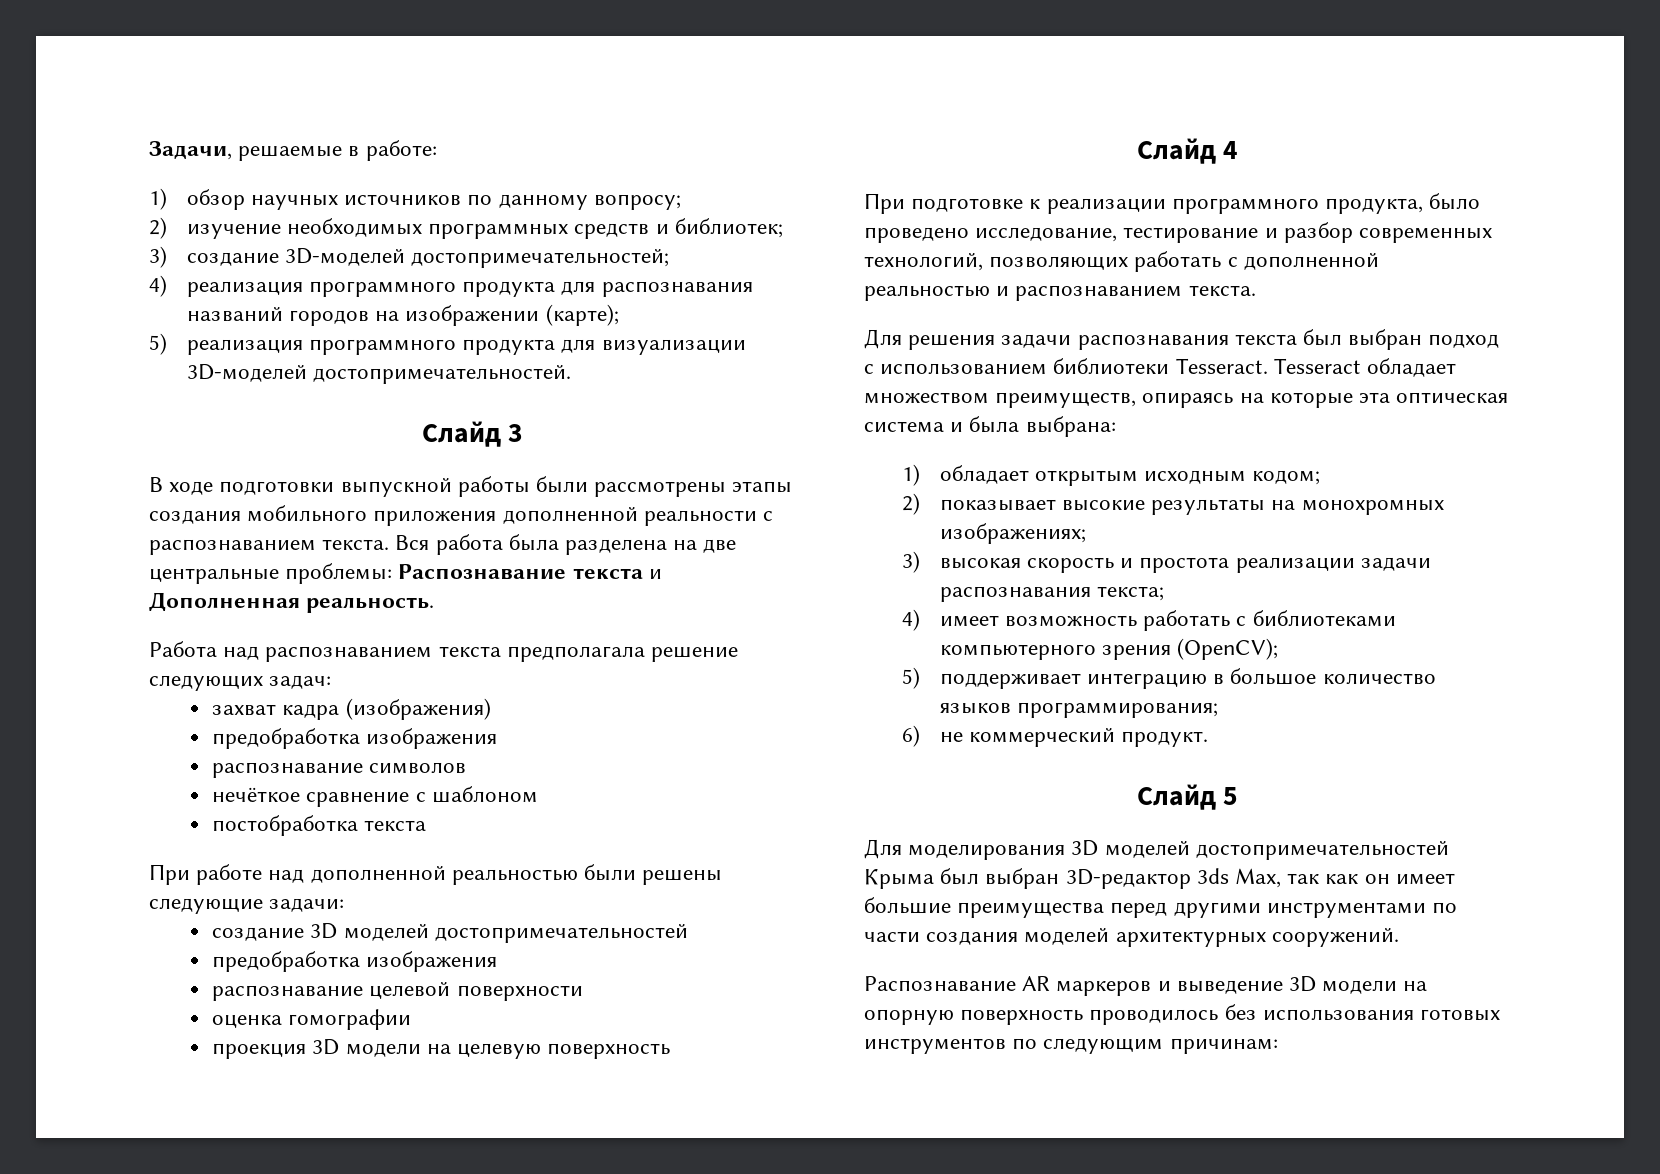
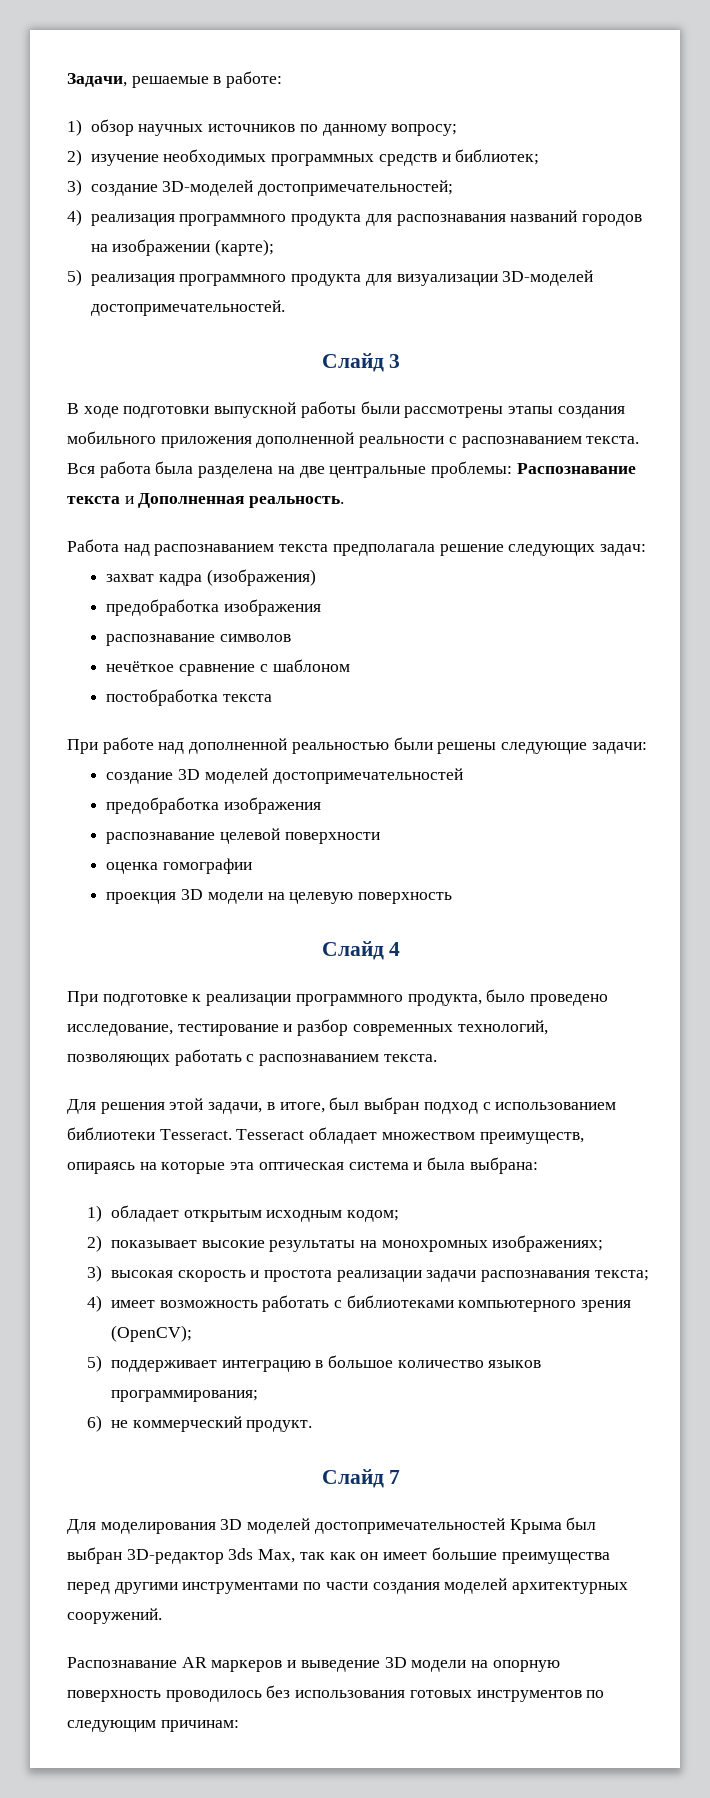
- При подготовке к реализации программного продукта, было проведено исследование, тестирование и разбор современных технологий, позволяющих работать с дополненной реальностью и распознаванием текста.
+ При подготовке к реализации программного продукта, было проведено исследование, тестирование и разбор современных технологий, позволяющих работать с распознаванием текста.
- Для решения задачи распознавания текста был выбран подход с использованием библиотеки Tesseract.
+ Для решения этой задачи, в итоге, был выбран подход с использованием библиотеки Tesseract.
- Слайд 5
+ Слайд 7

